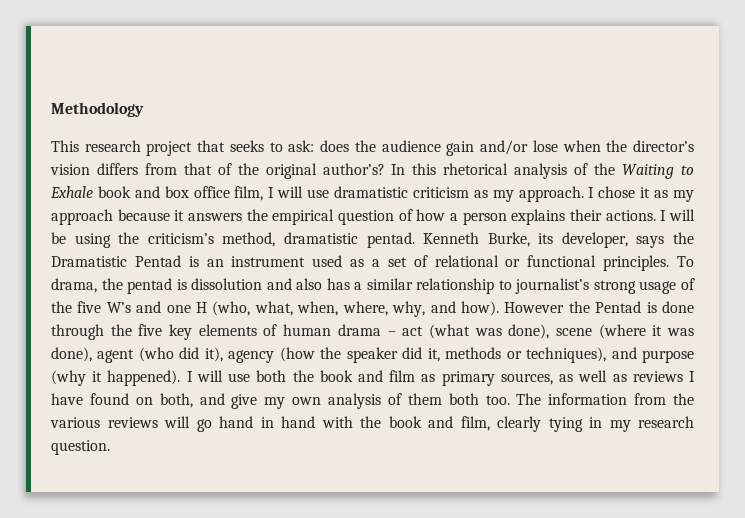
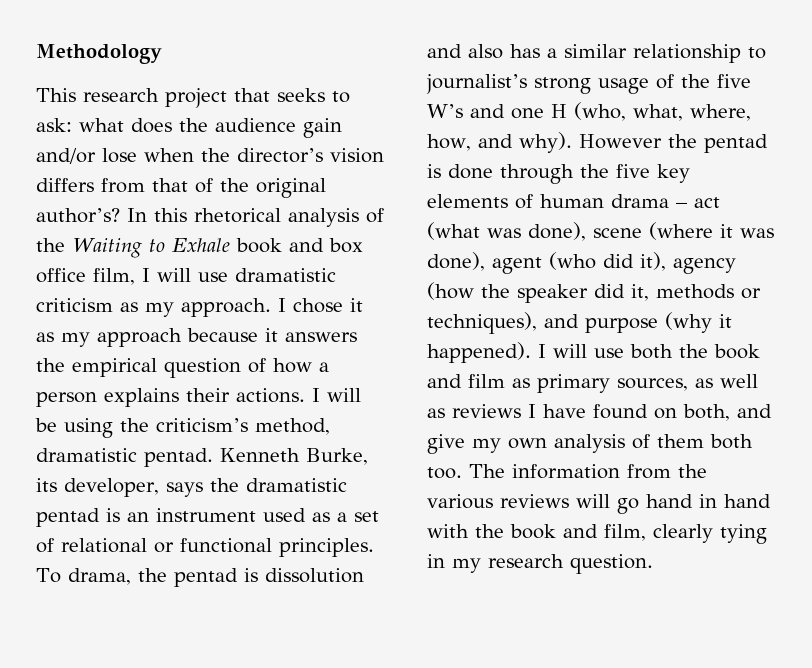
- This research project that seeks to ask: does the audience gain and/or lose when the director’s vision differs from that of the original author’s?
+ This research project that seeks to ask: what does the audience gain and/or lose when the director’s vision differs from that of the original author’s?
- Kenneth Burke, its developer, says the Dramatistic Pentad is an instrument used as a set of relational or functional principles.
+ Kenneth Burke, its developer, says the dramatistic pentad is an instrument used as a set of relational or functional principles.
- To drama, the pentad is dissolution and also has a similar relationship to journalist’s strong usage of the five W’s and one H (who, what, when, where, why, and how).
+ To drama, the pentad is dissolution and also has a similar relationship to journalist’s strong usage of the five W’s and one H (who, what, where, how, and why).
- However the Pentad is done through the five key elements of human drama – act (what was done), scene (where it was done), agent (who did it), agency (how the speaker did it, methods or techniques), and purpose (why it happened).
+ However the pentad is done through the five key elements of human drama – act (what was done), scene (where it was done), agent (who did it), agency (how the speaker did it, methods or techniques), and purpose (why it happened).

